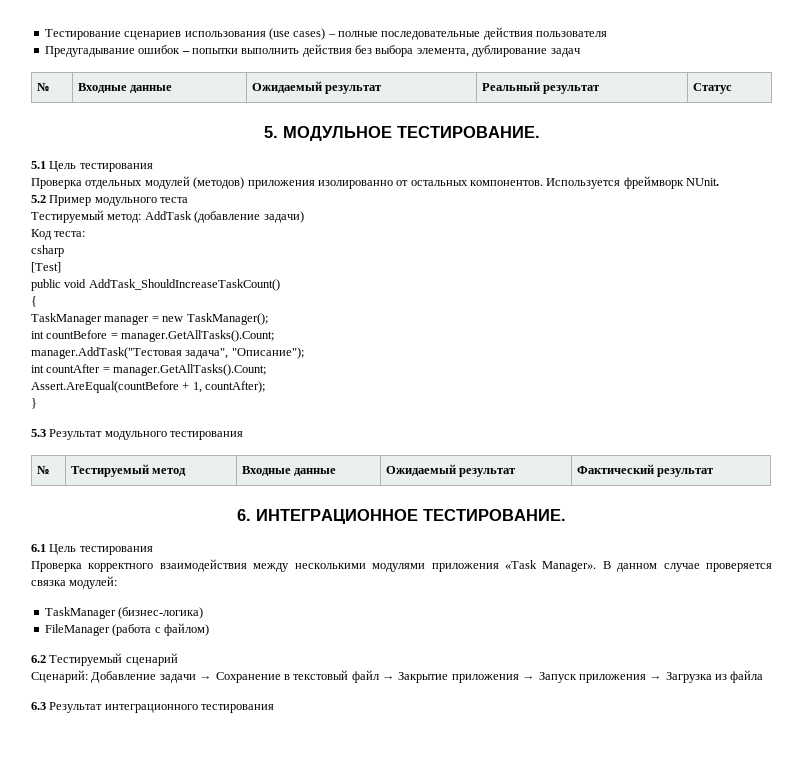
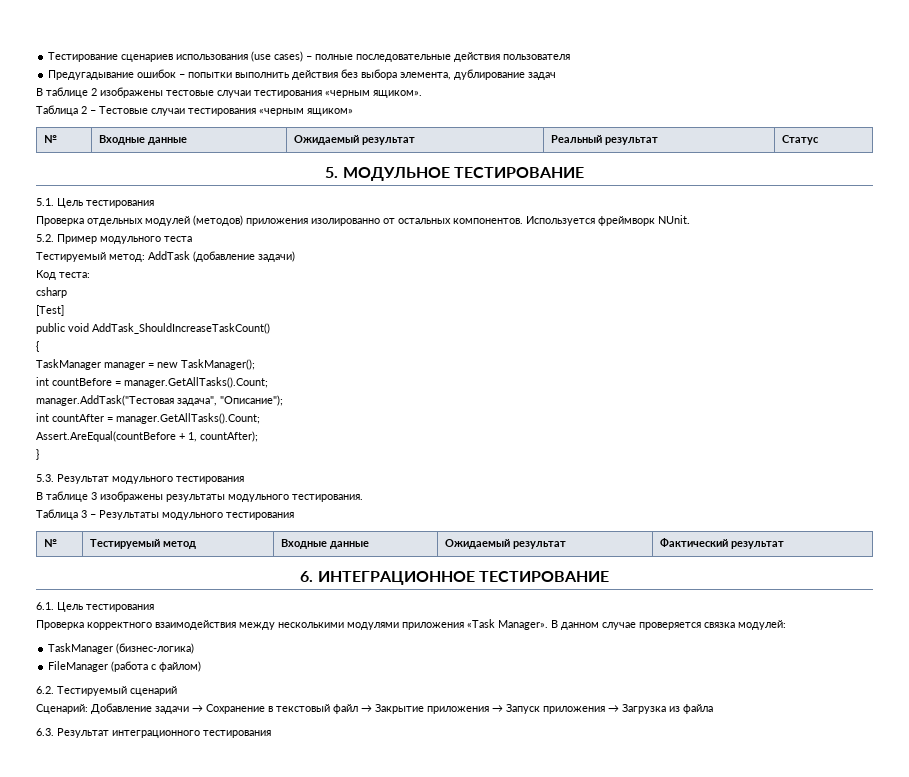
+ В таблице 2 изображены тестовые случаи тестирования «черным ящиком».
+ Таблица 2 – Тестовые случаи тестирования «черным ящиком»
- 5. МОДУЛЬНОЕ ТЕСТИРОВАНИЕ.
- 5.1 Цель тестирования
+ 5. МОДУЛЬНОЕ ТЕСТИРОВАНИЕ
+ 5.1. Цель тестирования
- 5.2 Пример модульного теста
+ 5.2. Пример модульного теста
- 5.3 Результат модульного тестирования
+ 5.3. Результат модульного тестирования
+ В таблице 3 изображены результаты модульного тестирования.
+ Таблица 3 – Результаты модульного тестирования
- 6. ИНТЕГРАЦИОННОЕ ТЕСТИРОВАНИЕ.
- 6.1 Цель тестирования
+ 6. ИНТЕГРАЦИОННОЕ ТЕСТИРОВАНИЕ
+ 6.1. Цель тестирования
- 6.2 Тестируемый сценарий
+ 6.2. Тестируемый сценарий
- 6.3 Результат интеграционного тестирования
+ 6.3. Результат интеграционного тестирования

